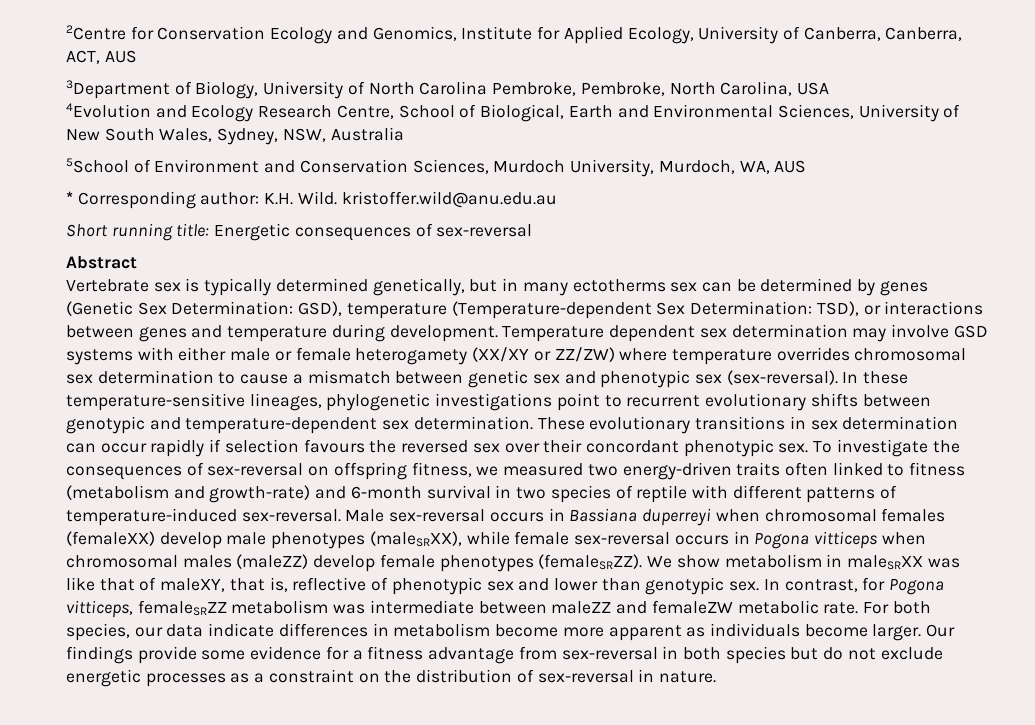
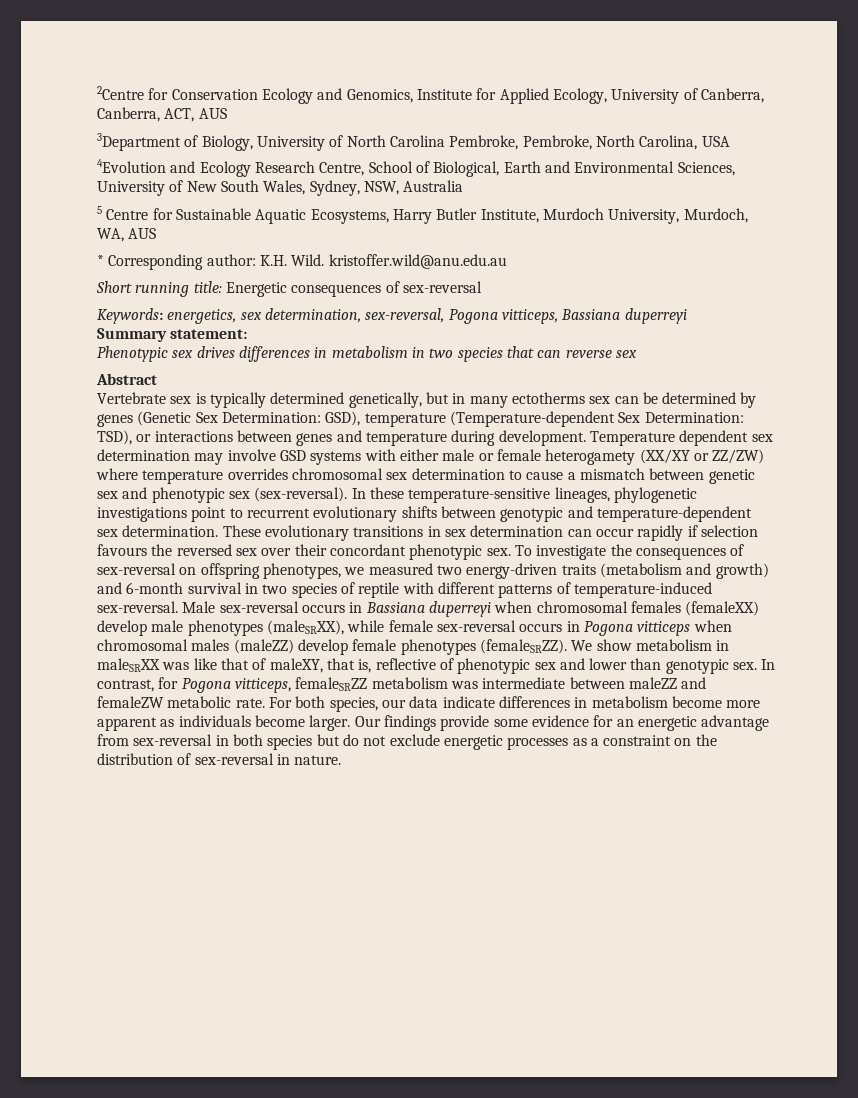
- 5School of Environment and Conservation Sciences, Murdoch University, Murdoch, WA, AUS
+ 5 Centre for Sustainable Aquatic Ecosystems, Harry Butler Institute, Murdoch University, Murdoch, WA, AUS
+ Keywords: energetics, sex determination, sex-reversal, Pogona vitticeps, Bassiana duperreyi
+ Summary statement:
+ Phenotypic sex drives differences in metabolism in two species that can reverse sex
- To investigate the consequences of sex-reversal on offspring fitness, we measured two energy-driven traits often linked to fitness (metabolism and growth-rate) and 6-month survival in two species of reptile with different patterns of temperature-induced sex-reversal.
+ To investigate the consequences of sex-reversal on offspring phenotypes, we measured two energy-driven traits (metabolism and growth) and 6-month survival in two species of reptile with different patterns of temperature-induced sex-reversal.
- Our findings provide some evidence for a fitness advantage from sex-reversal in both species but do not exclude energetic processes as a constraint on the distribution of sex-reversal in nature.
+ Our findings provide some evidence for an energetic advantage from sex-reversal in both species but do not exclude energetic processes as a constraint on the distribution of sex-reversal in nature.

